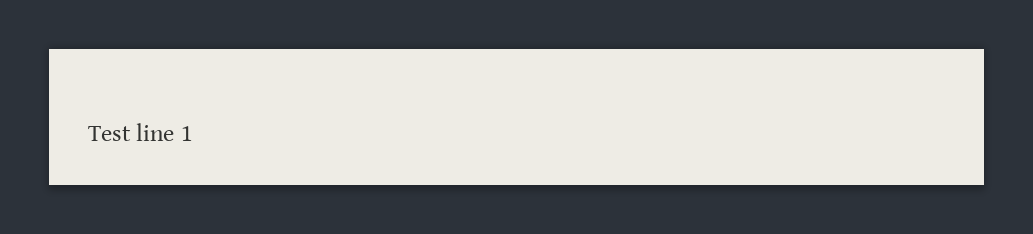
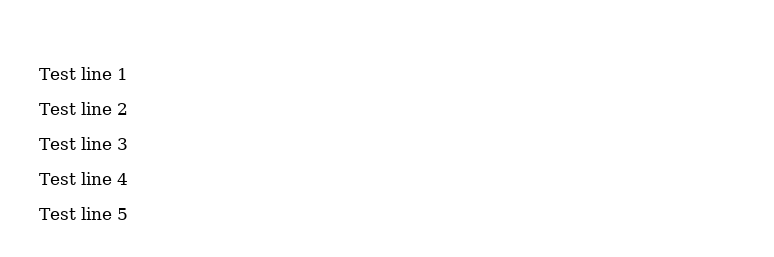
+ Test line 2
+ Test line 3
+ Test line 4
+ Test line 5

